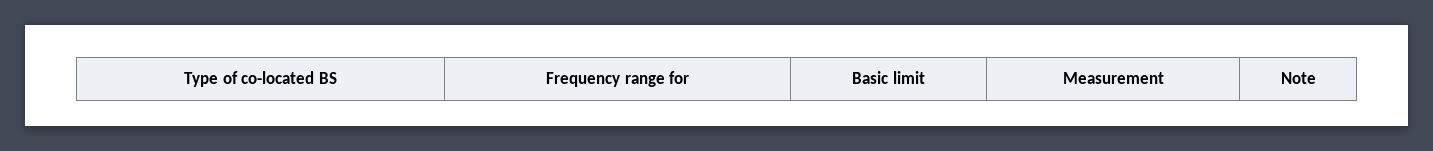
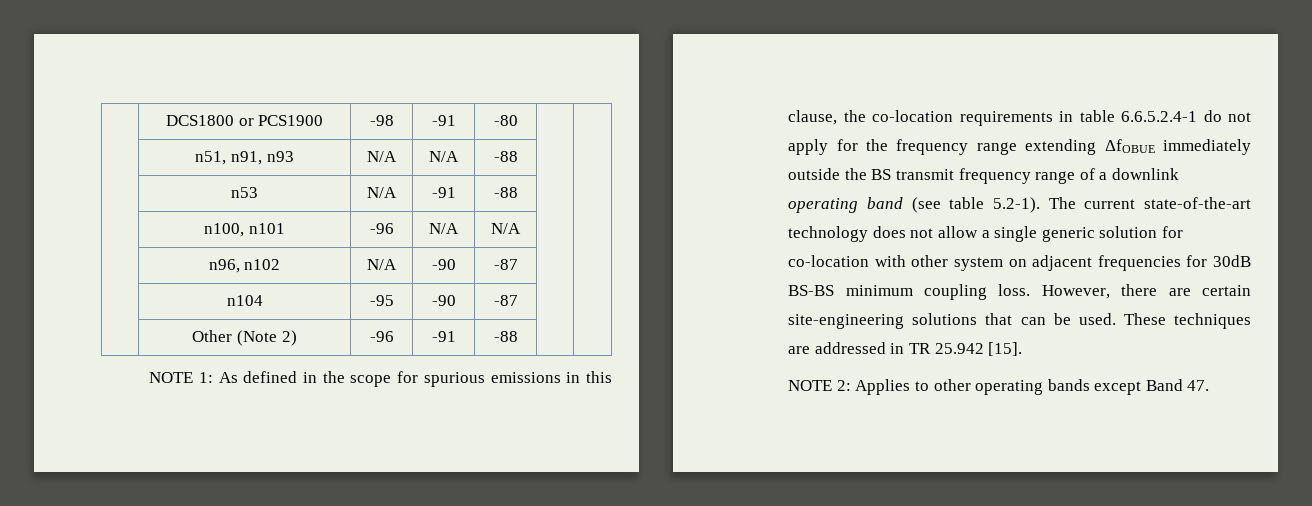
- Type of co-located BS | Frequency range for | Basic limit | Measurement | Note
+ | DCS1800 or PCS1900 | -98 | -91 | -80 | |
+ | n51, n91, n93 | N/A | N/A | -88 | |
+ | n53 | N/A | -91 | -88 | |
+ | n100, n101 | -96 | N/A | N/A | |
+ | n96, n102 | N/A | -90 | -87 | |
+ | n104 | -95 | -90 | -87 | |
+ | Other (Note 2) | -96 | -91 | -88 | |
+ NOTE 1: As defined in the scope for spurious emissions in this clause, the co-location requirements in table 6.6.5.2.4-1 do not apply for the frequency range extending ΔfOBUE immediately outside the BS transmit frequency range of a downlink operating band (see table 5.2-1). The current state-of-the-art technology does not allow a single generic solution for co-location with other system on adjacent frequencies for 30dB BS-BS minimum coupling loss. However, there are certain site-engineering solutions that can be used. These techniques are addressed in TR 25.942 [15].
+ NOTE 2: Applies to other operating bands except Band 47.

